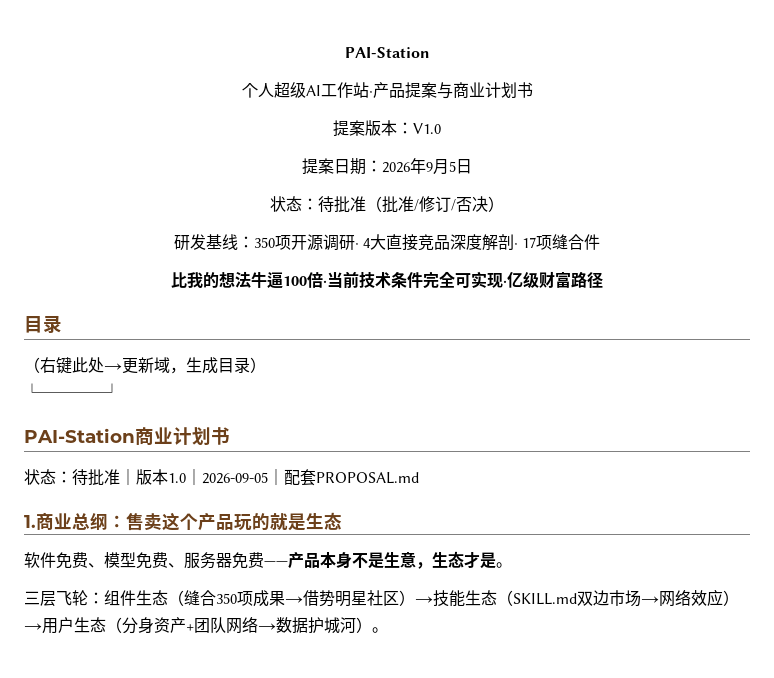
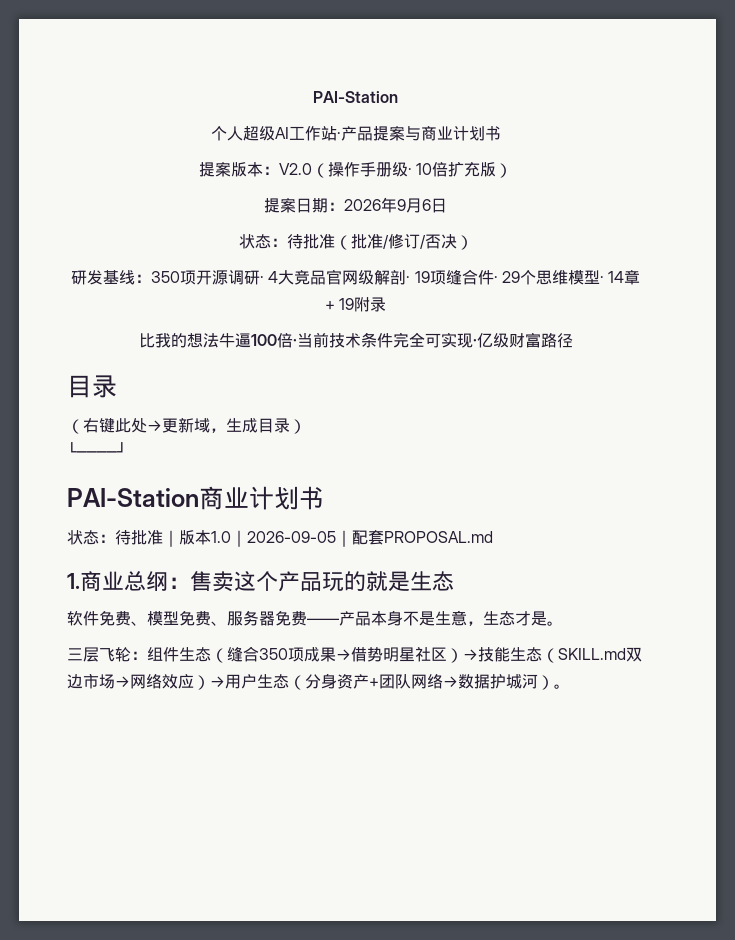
- 提案版本：V1.0
+ 提案版本：V2.0（操作手册级· 10倍扩充版）
- 提案日期：2026年9月5日
+ 提案日期：2026年9月6日
- 研发基线：350项开源调研· 4大直接竞品深度解剖· 17项缝合件
+ 研发基线：350项开源调研· 4大竞品官网级解剖· 19项缝合件· 29个思维模型· 14章+ 19附录

